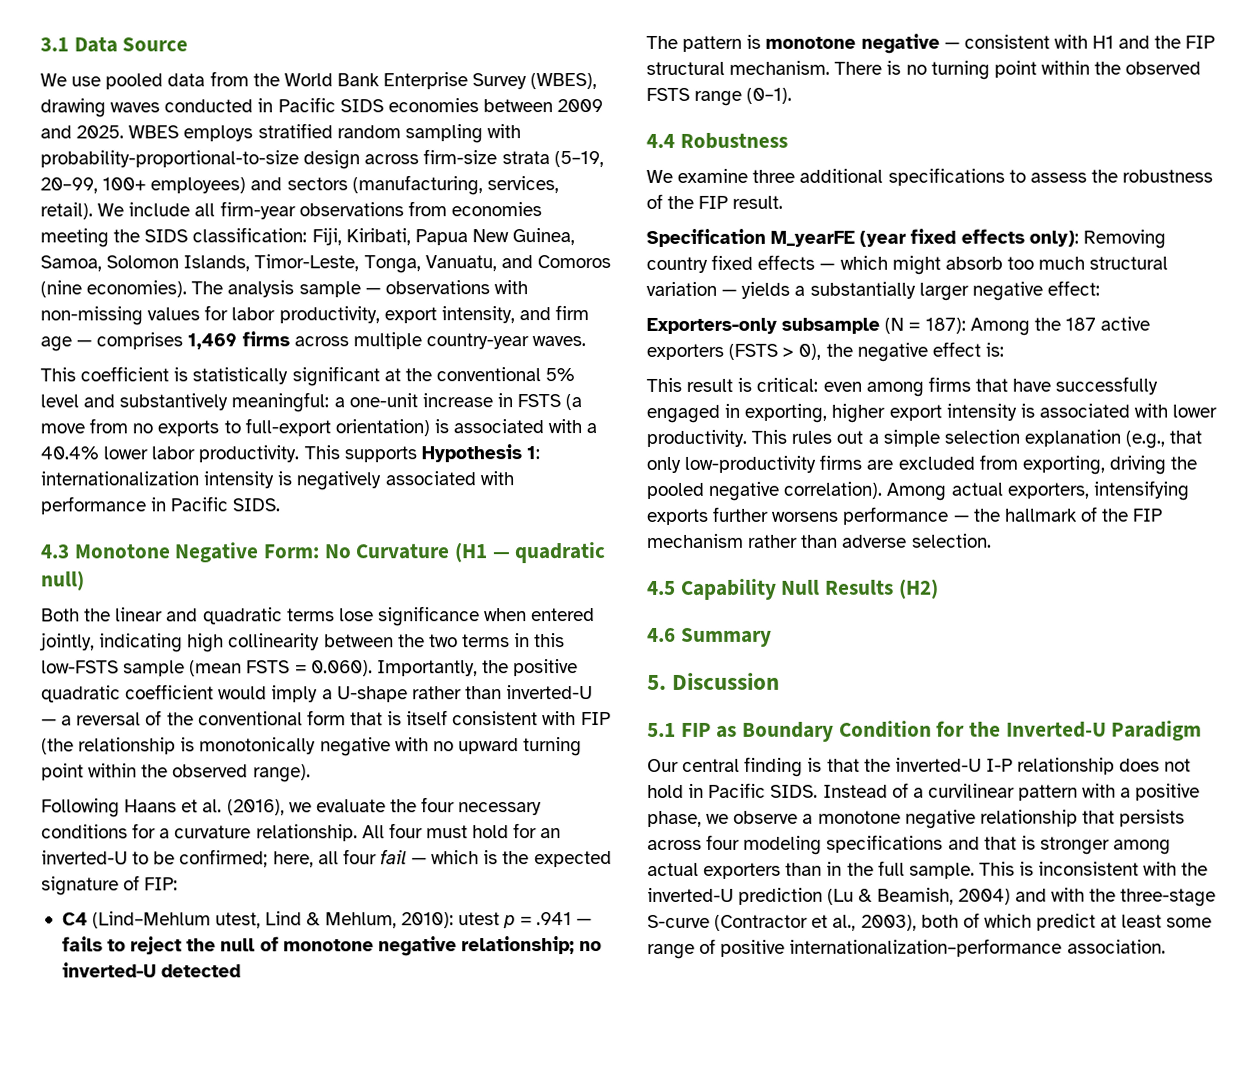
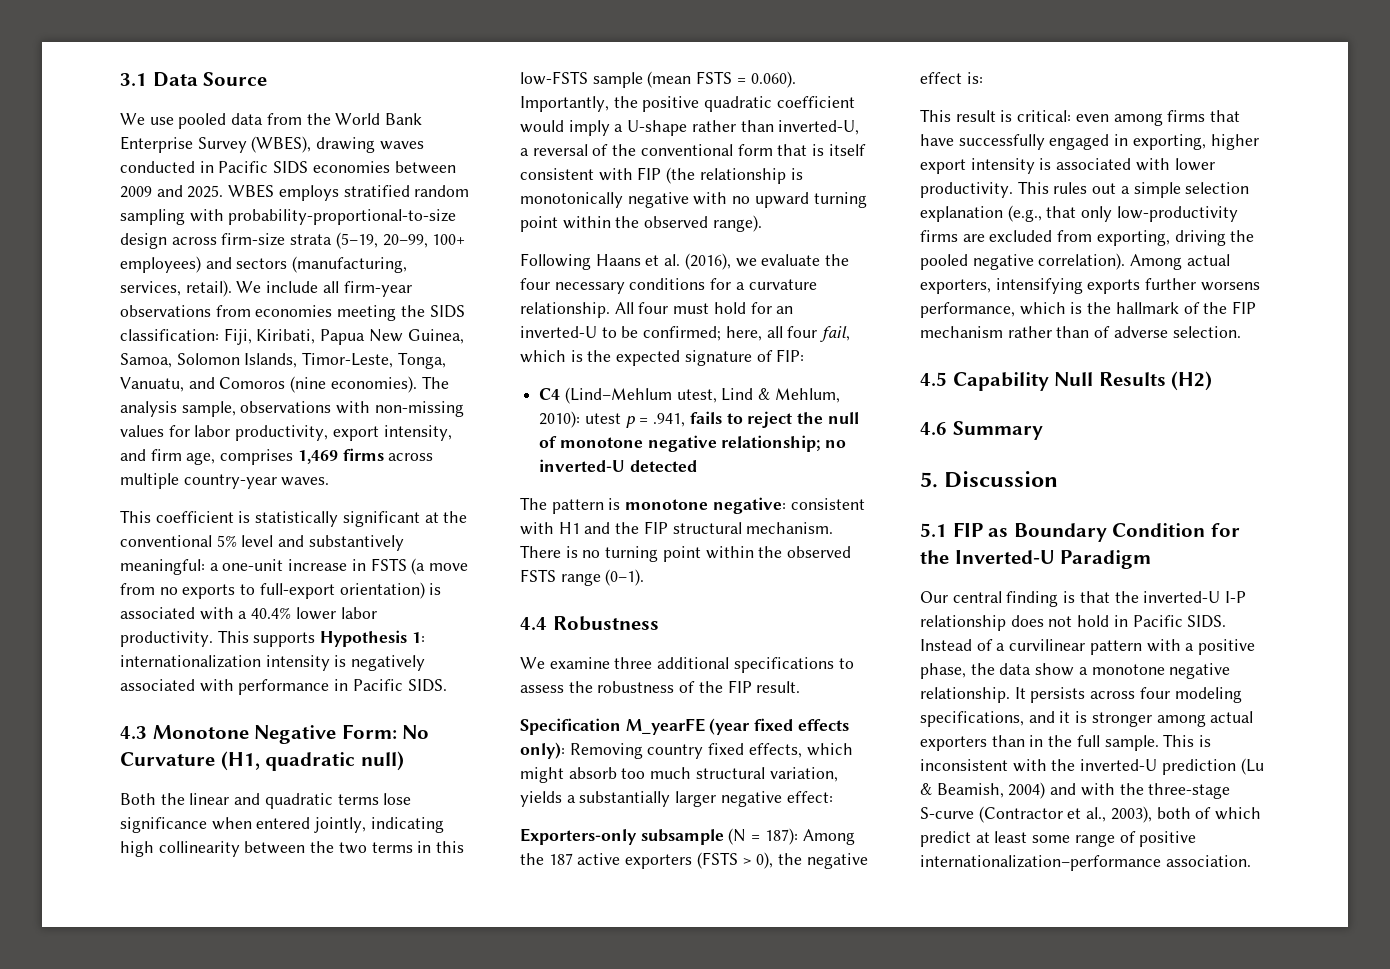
- The analysis sample — observations with non-missing values for labor productivity, export intensity, and firm age — comprises 1,469 firms across multiple country-year waves.
+ The analysis sample, observations with non-missing values for labor productivity, export intensity, and firm age, comprises 1,469 firms across multiple country-year waves.
- 4.3 Monotone Negative Form: No Curvature (H1 — quadratic null)
+ 4.3 Monotone Negative Form: No Curvature (H1, quadratic null)
- Both the linear and quadratic terms lose significance when entered jointly, indicating high collinearity between the two terms in this low-FSTS sample (mean FSTS = 0.060). Importantly, the positive quadratic coefficient would imply a U-shape rather than inverted-U — a reversal of the conventional form that is itself consistent with FIP (the relationship is monotonically negative with no upward turning point within the observed range).
+ Both the linear and quadratic terms lose significance when entered jointly, indicating high collinearity between the two terms in this low-FSTS sample (mean FSTS = 0.060). Importantly, the positive quadratic coefficient would imply a U-shape rather than inverted-U, a reversal of the conventional form that is itself consistent with FIP (the relationship is monotonically negative with no upward turning point within the observed range).
- All four must hold for an inverted-U to be confirmed; here, all four fail — which is the expected signature of FIP:
+ All four must hold for an inverted-U to be confirmed; here, all four fail, which is the expected signature of FIP:
- C4 (Lind–Mehlum utest, Lind & Mehlum, 2010): utest p = .941 — fails to reject the null of monotone negative relationship; no inverted-U detected
+ C4 (Lind–Mehlum utest, Lind & Mehlum, 2010): utest p = .941, fails to reject the null of monotone negative relationship; no inverted-U detected
- The pattern is monotone negative — consistent with H1 and the FIP structural mechanism.
+ The pattern is monotone negative: consistent with H1 and the FIP structural mechanism.
- Specification M_yearFE (year fixed effects only): Removing country fixed effects — which might absorb too much structural variation — yields a substantially larger negative effect:
+ Specification M_yearFE (year fixed effects only): Removing country fixed effects, which might absorb too much structural variation, yields a substantially larger negative effect:
- Among actual exporters, intensifying exports further worsens performance — the hallmark of the FIP mechanism rather than adverse selection.
+ Among actual exporters, intensifying exports further worsens performance, which is the hallmark of the FIP mechanism rather than of adverse selection.
- Instead of a curvilinear pattern with a positive phase, we observe a monotone negative relationship that persists across four modeling specifications and that is stronger among actual exporters than in the full sample.
+ Instead of a curvilinear pattern with a positive phase, the data show a monotone negative relationship. It persists across four modeling specifications, and it is stronger among actual exporters than in the full sample.

